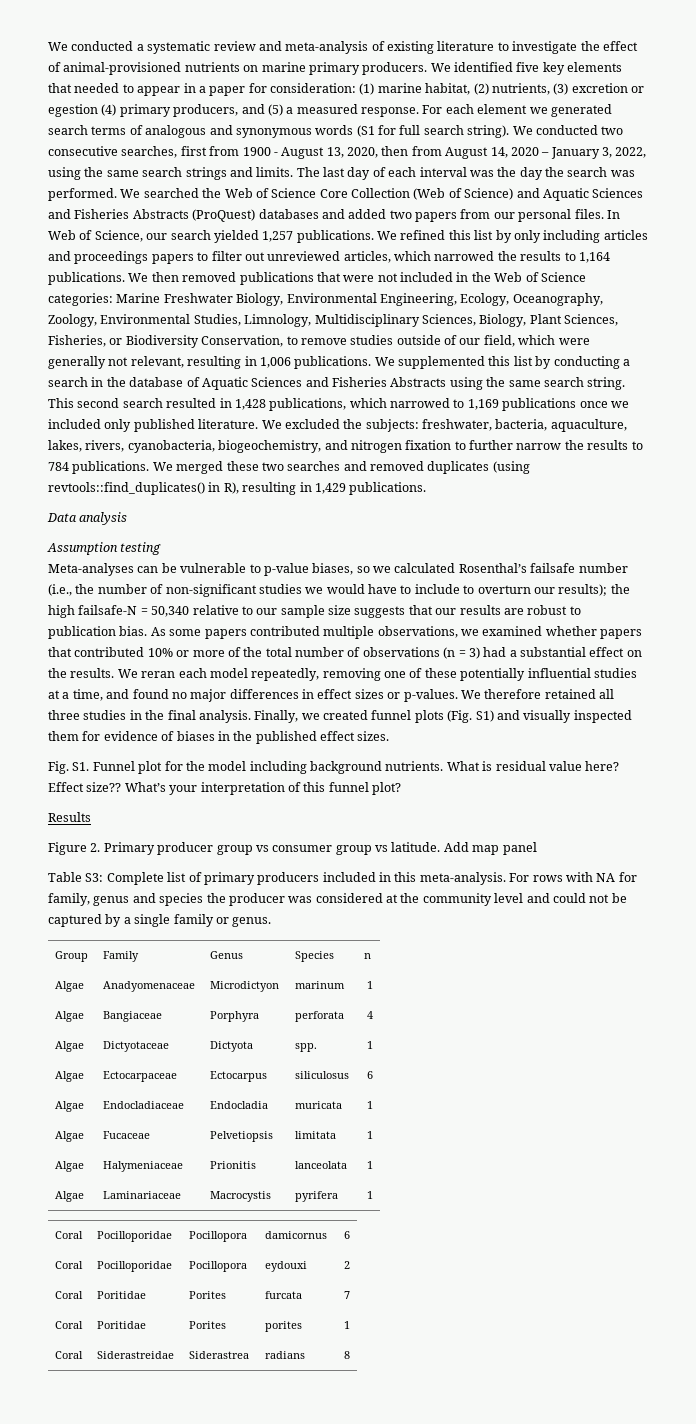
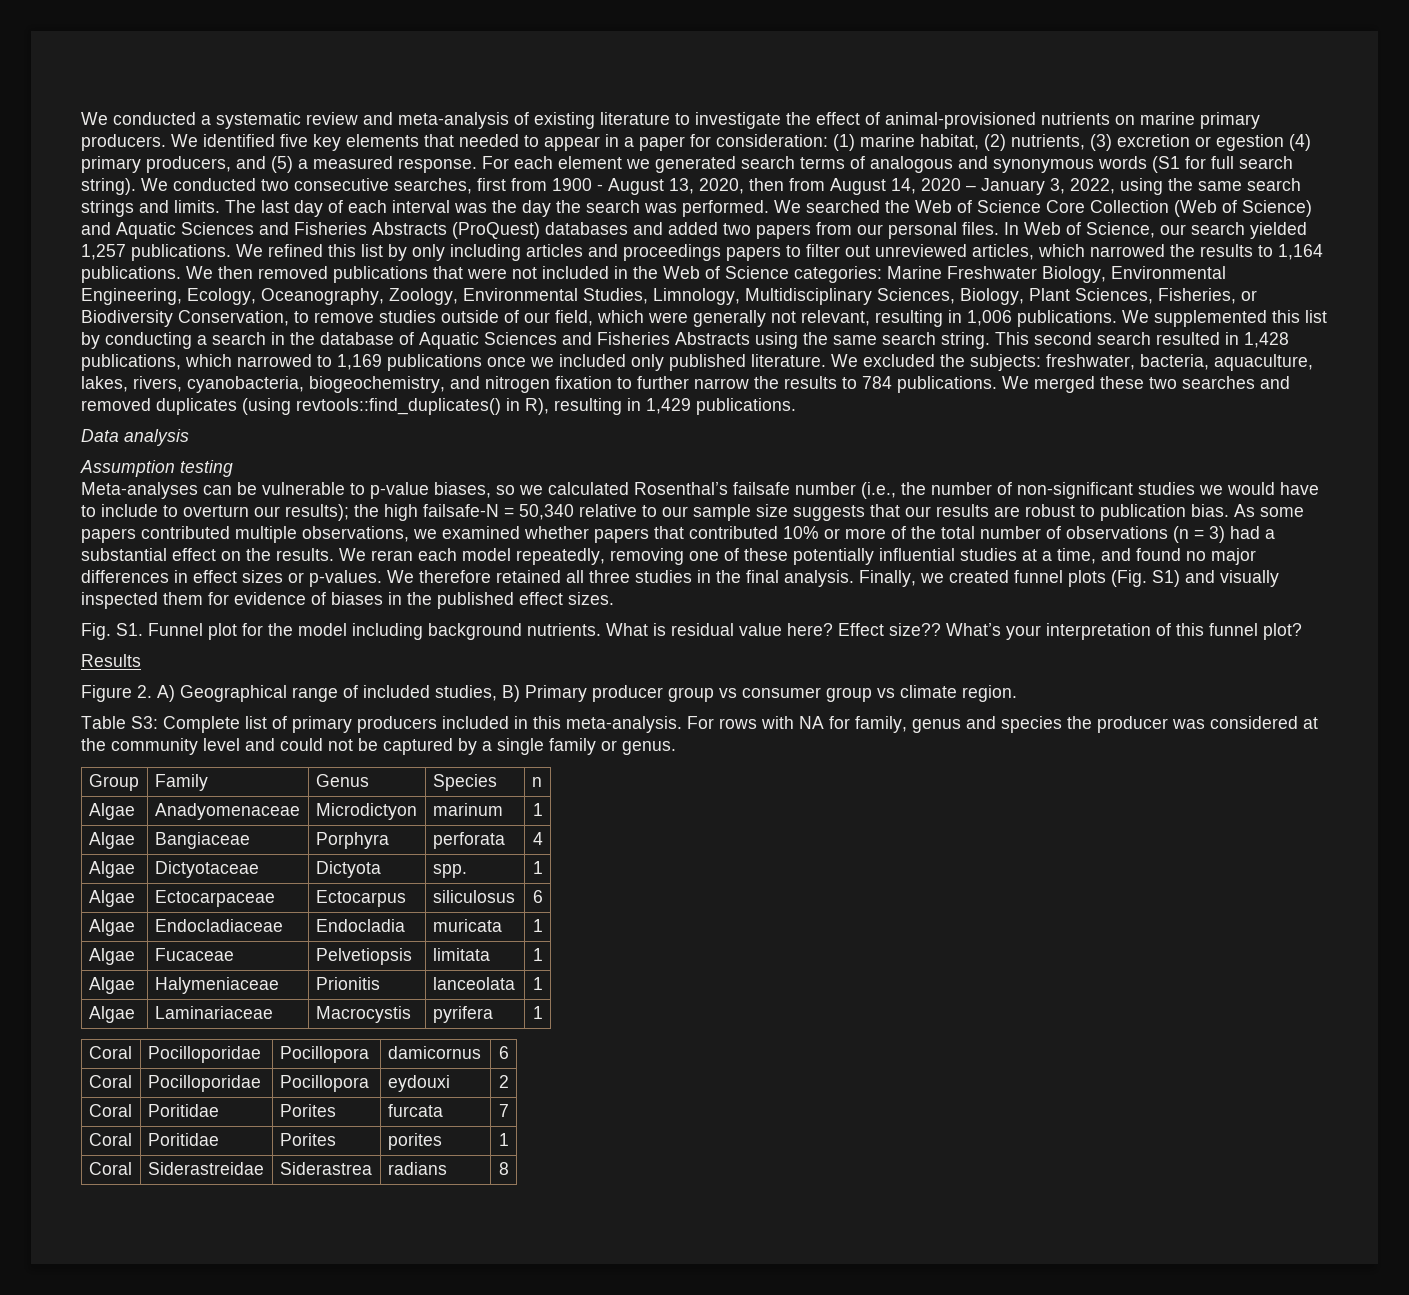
- Figure 2. Primary producer group vs consumer group vs latitude. Add map panel
+ Figure 2. A) Geographical range of included studies, B) Primary producer group vs consumer group vs climate region.

